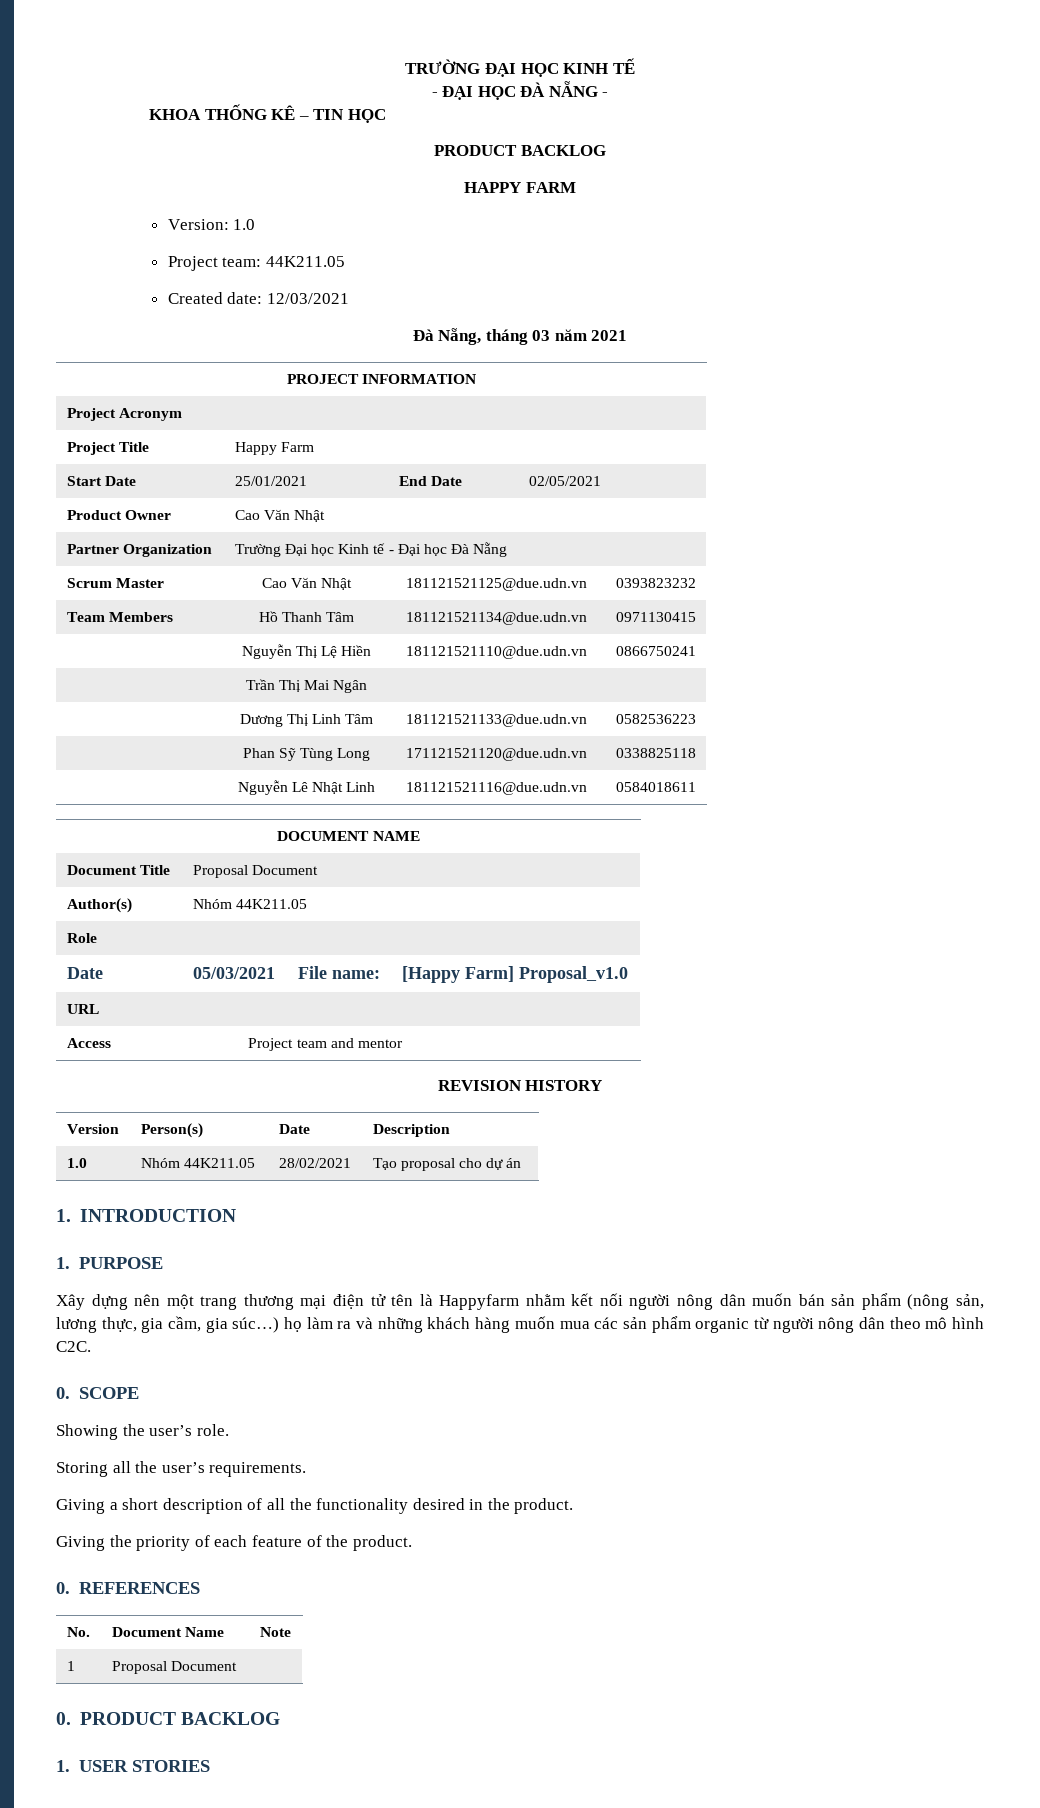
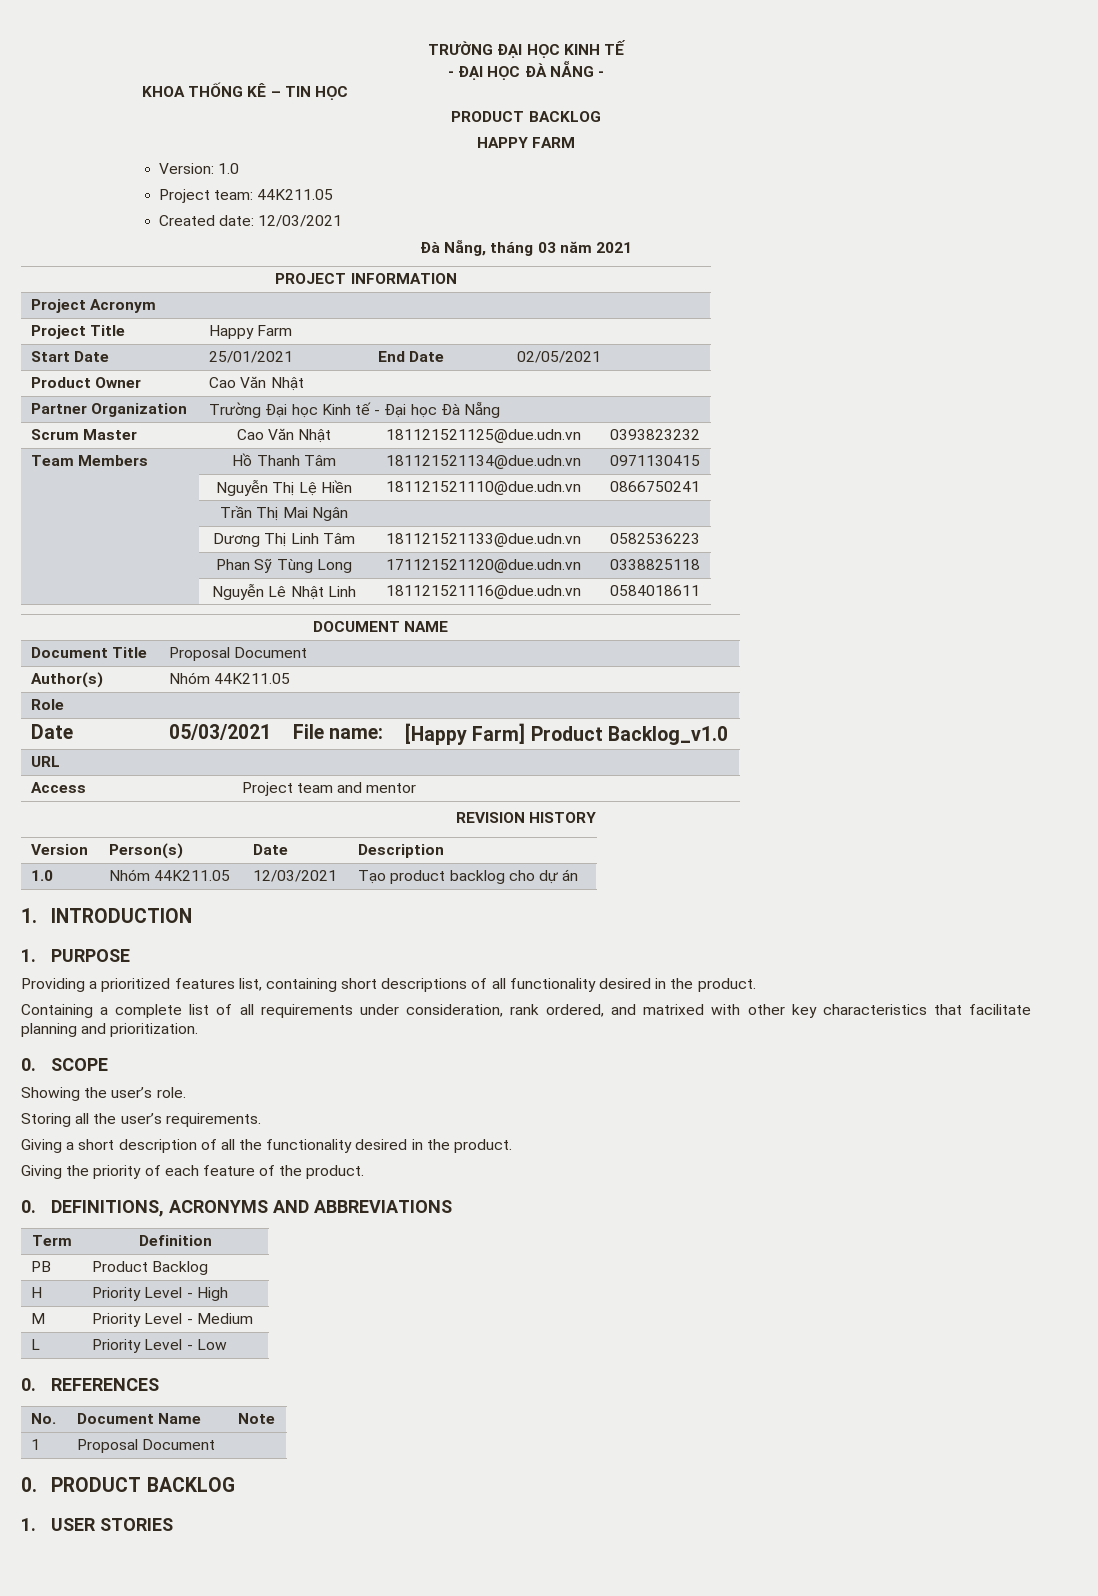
- Date | 05/03/2021 | File name: | [Happy Farm] Proposal_v1.0
+ Date | 05/03/2021 | File name: | [Happy Farm] Product Backlog_v1.0
- 1.0 | Nhóm 44K211.05 | 28/02/2021 | Tạo proposal cho dự án
+ 1.0 | Nhóm 44K211.05 | 12/03/2021 | Tạo product backlog cho dự án
- Xây dựng nên một trang thương mại điện tử tên là Happyfarm nhằm kết nối người nông dân muốn bán sản phẩm (nông sản, lương thực, gia cầm, gia súc…) họ làm ra và những khách hàng muốn mua các sản phẩm organic từ người nông dân theo mô hình C2C.
+ Providing a prioritized features list, containing short descriptions of all functionality desired in the product.
+ Containing a complete list of all requirements under consideration, rank ordered, and matrixed with other key characteristics that facilitate planning and prioritization.
+ 0. DEFINITIONS, ACRONYMS AND ABBREVIATIONS
+ Term | Definition
+ PB | Product Backlog
+ H | Priority Level - High
+ M | Priority Level - Medium
+ L | Priority Level - Low

